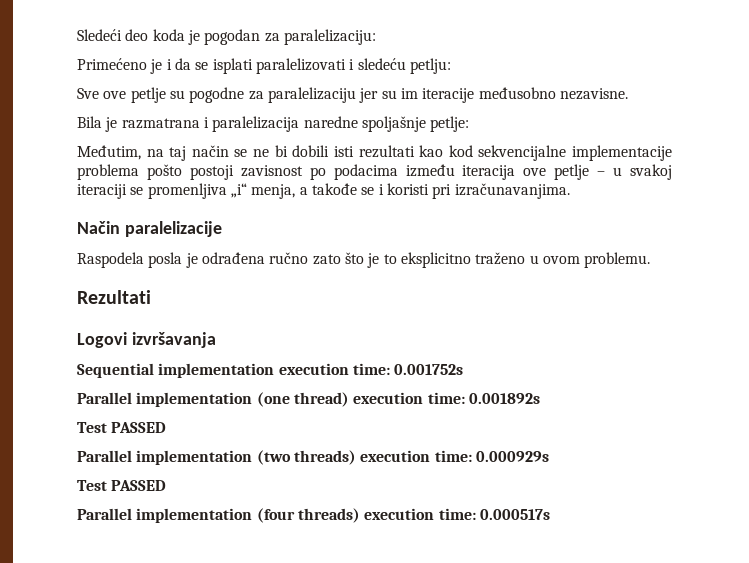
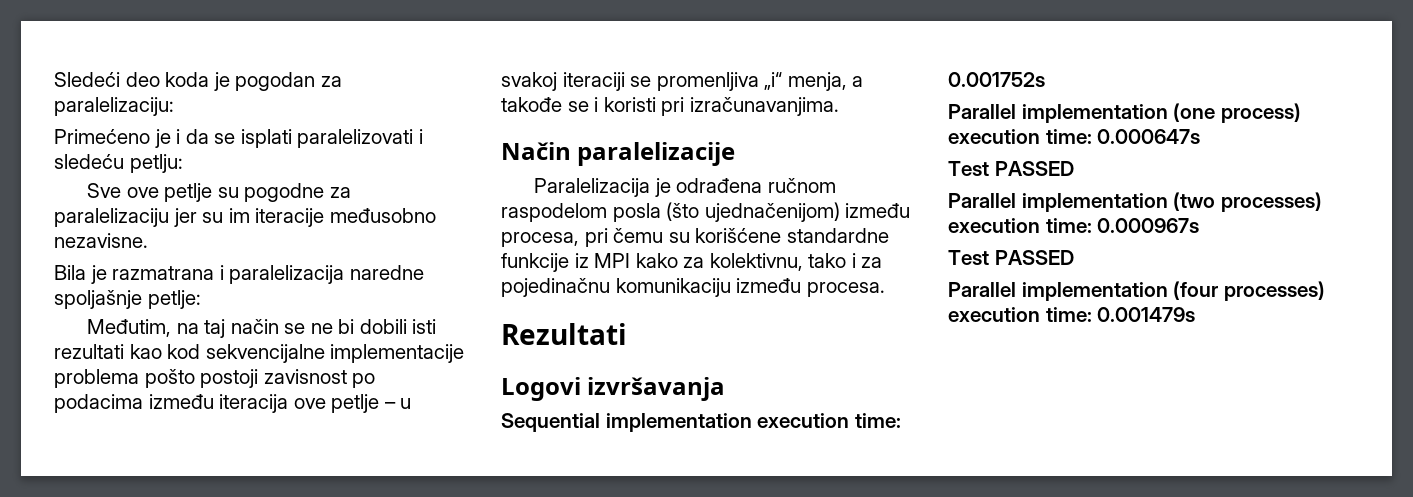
- Raspodela posla je odrađena ručno zato što je to eksplicitno traženo u ovom problemu.
+ Paralelizacija je odrađena ručnom raspodelom posla (što ujednačenijom) između procesa, pri čemu su korišćene standardne funkcije iz MPI kako za kolektivnu, tako i za pojedinačnu komunikaciju između procesa.
- Parallel implementation (one thread) execution time: 0.001892s
+ Parallel implementation (one process) execution time: 0.000647s
- Parallel implementation (two threads) execution time: 0.000929s
+ Parallel implementation (two processes) execution time: 0.000967s
- Parallel implementation (four threads) execution time: 0.000517s
+ Parallel implementation (four processes) execution time: 0.001479s

